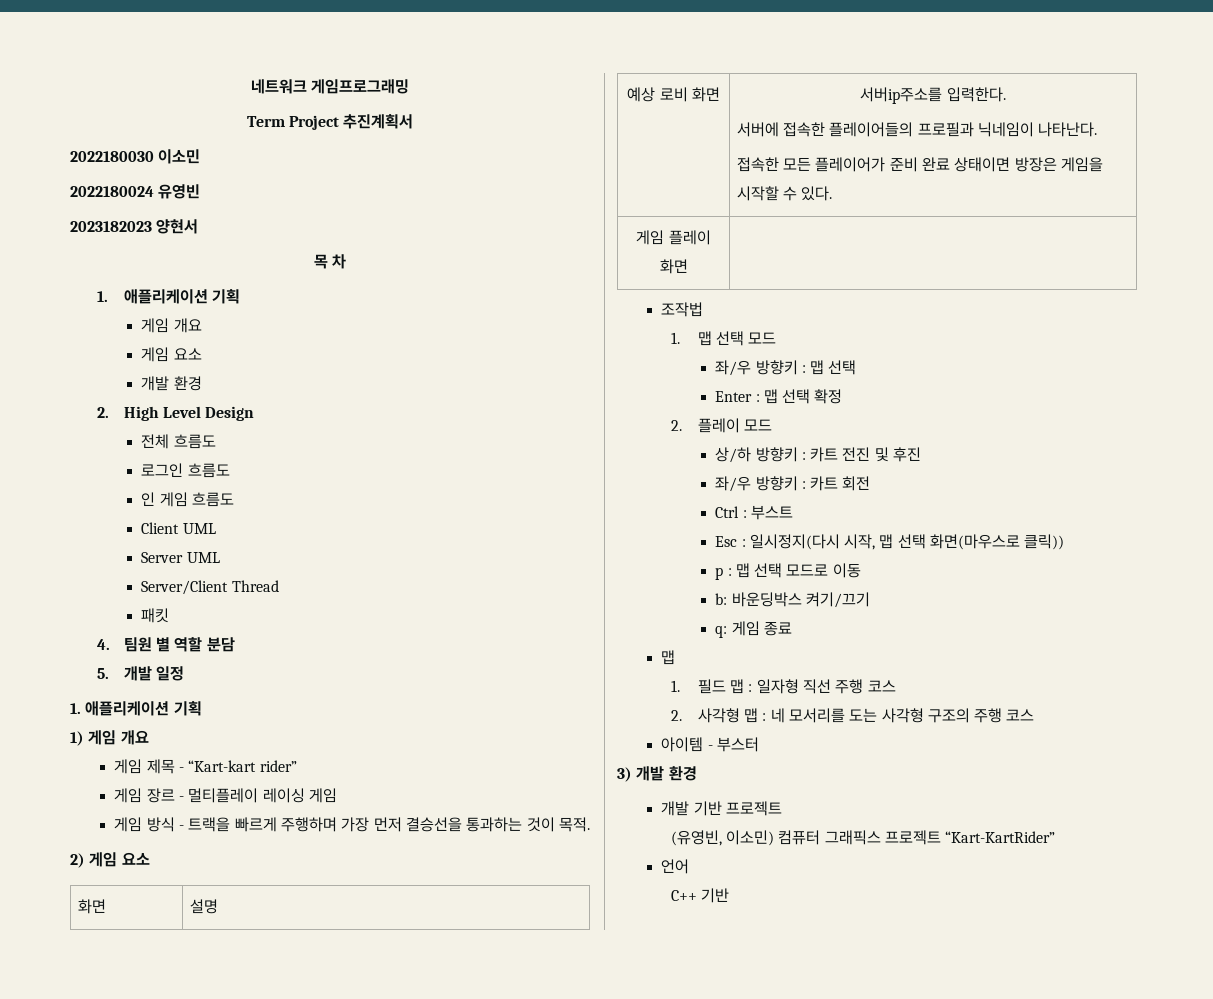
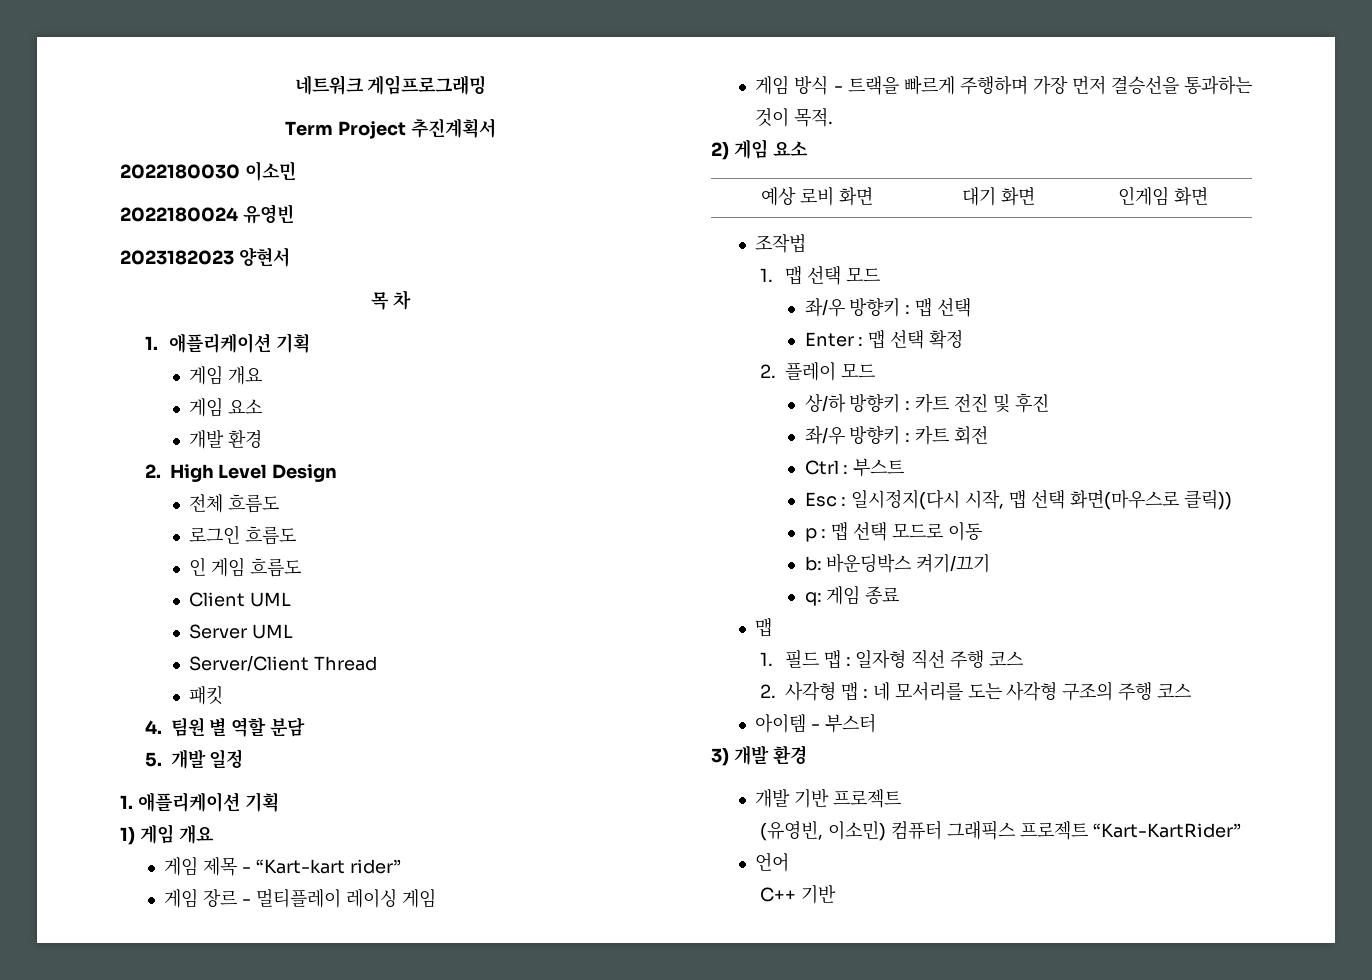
- 화면 | 설명
- 예상 로비 화면 | 서버ip주소를 입력한다.
- 서버에 접속한 플레이어들의 프로필과 닉네임이 나타난다.
- 접속한 모든 플레이어가 준비 완료 상태이면 방장은 게임을 시작할 수 있다.
- 게임 플레이 화면 |
+ 예상 로비 화면 | 대기 화면 | 인게임 화면

